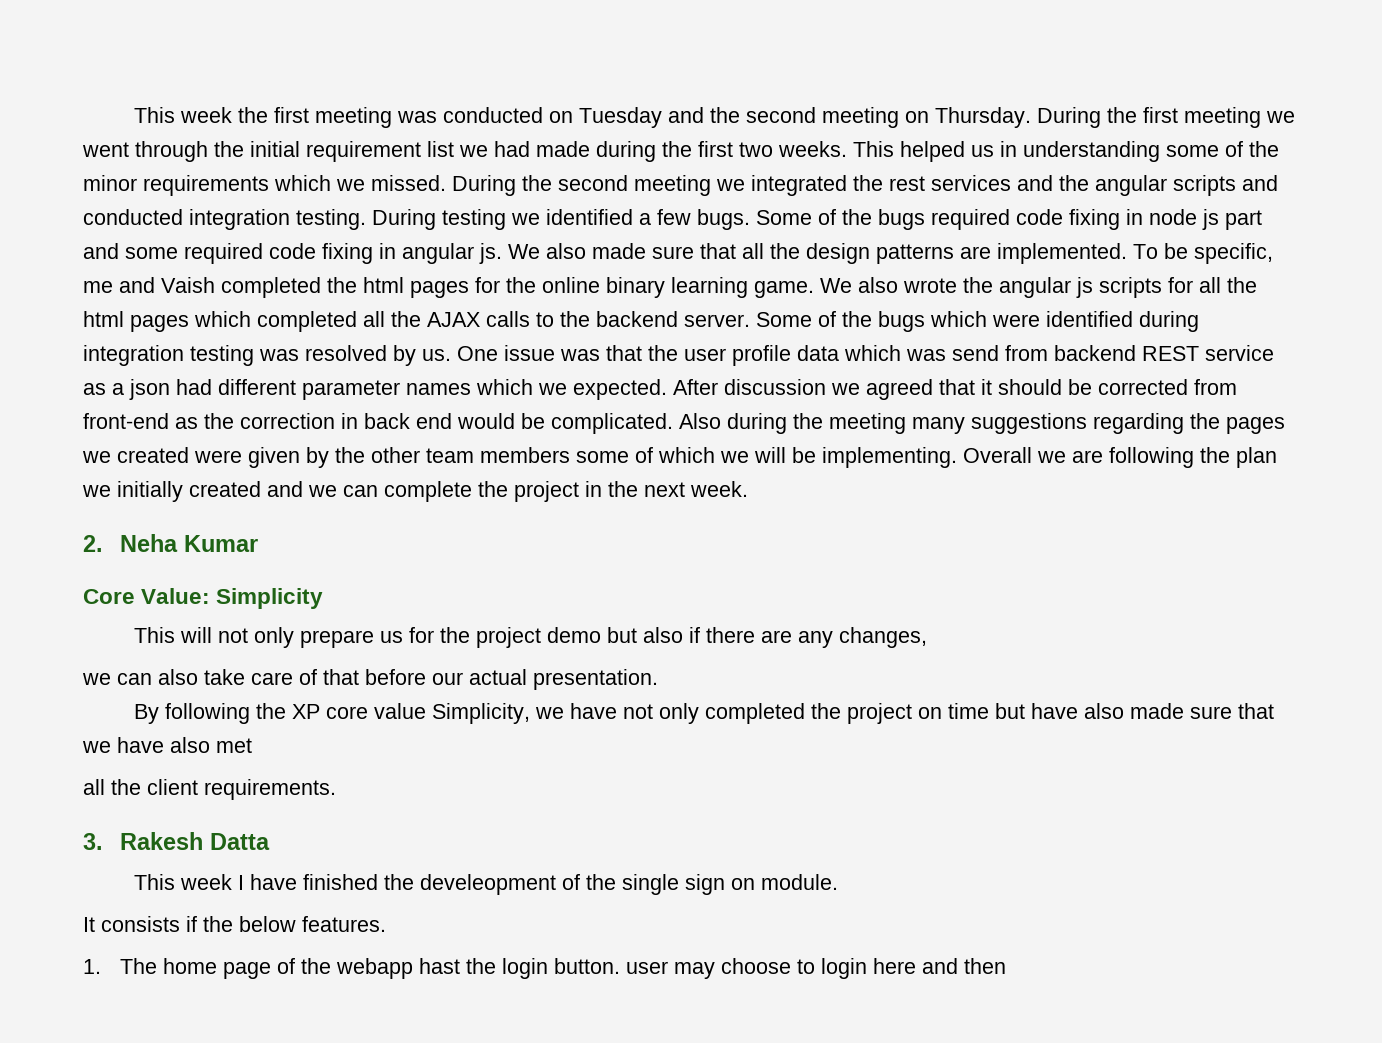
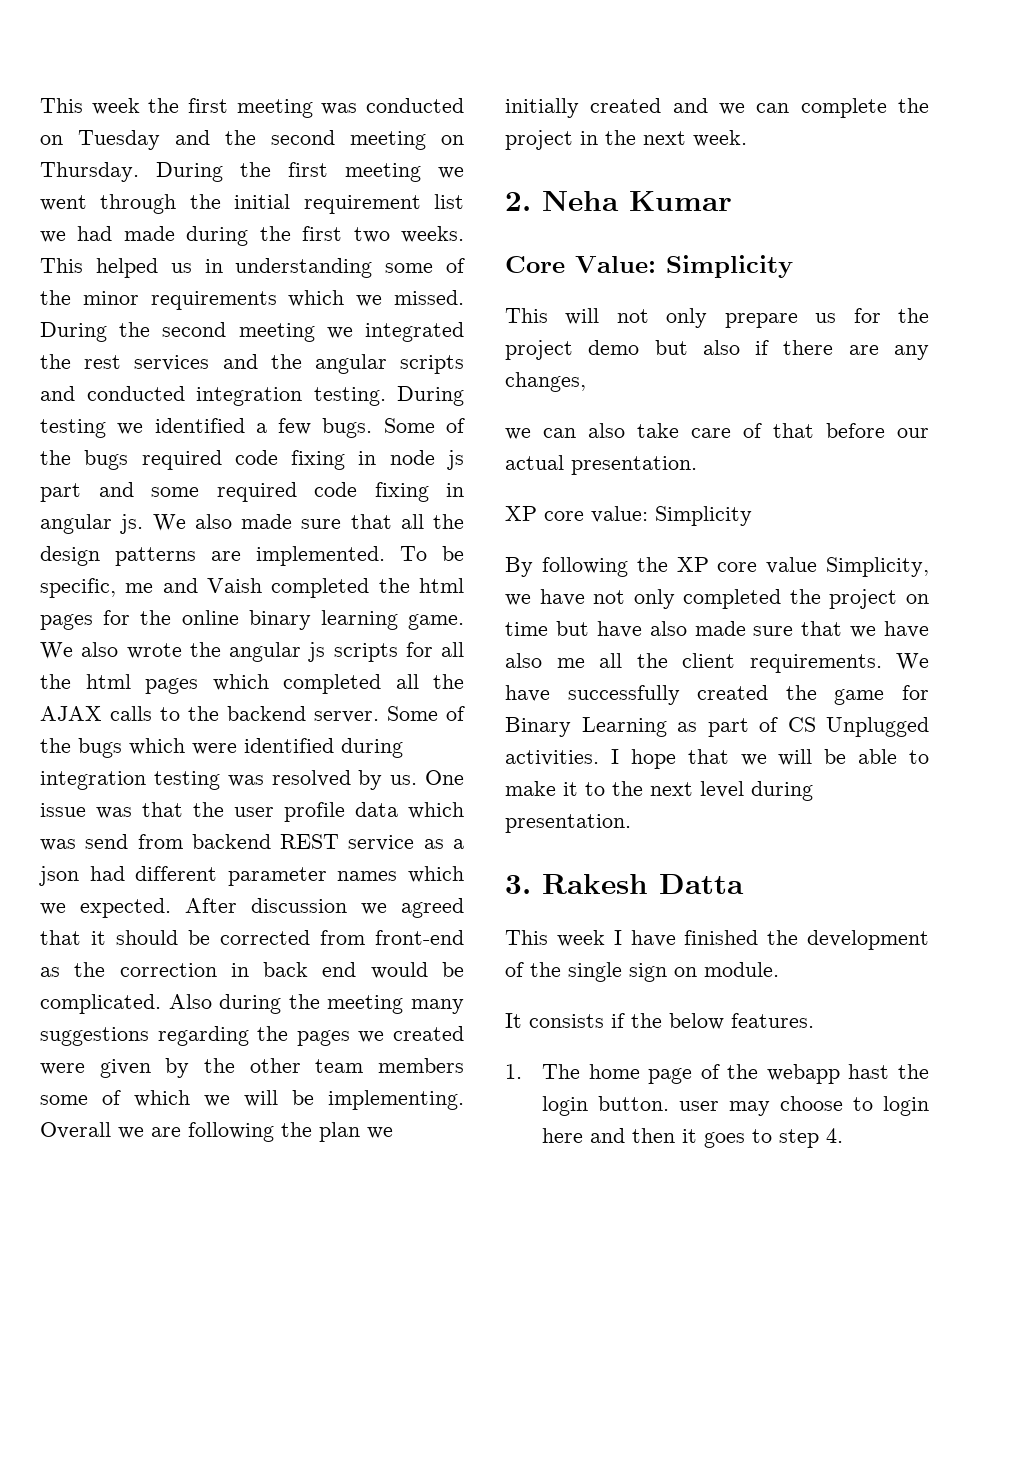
+ XP core value: Simplicity
- By following the XP core value Simplicity, we have not only completed the project on time but have also made sure that we have also met
- all the client requirements.
+ By following the XP core value Simplicity, we have not only completed the project on time but have also made sure that we have also me all the client requirements. We have successfully created the game for Binary Learning as part of CS Unplugged activities. I hope that we will be able to make it to the next level during presentation.
- This week I have finished the develeopment of the single sign on module.
+ This week I have finished the development of the single sign on module.
- 1. The home page of the webapp hast the login button. user may choose to login here and then
+ 1. The home page of the webapp hast the login button. user may choose to login here and then it goes to step 4.

